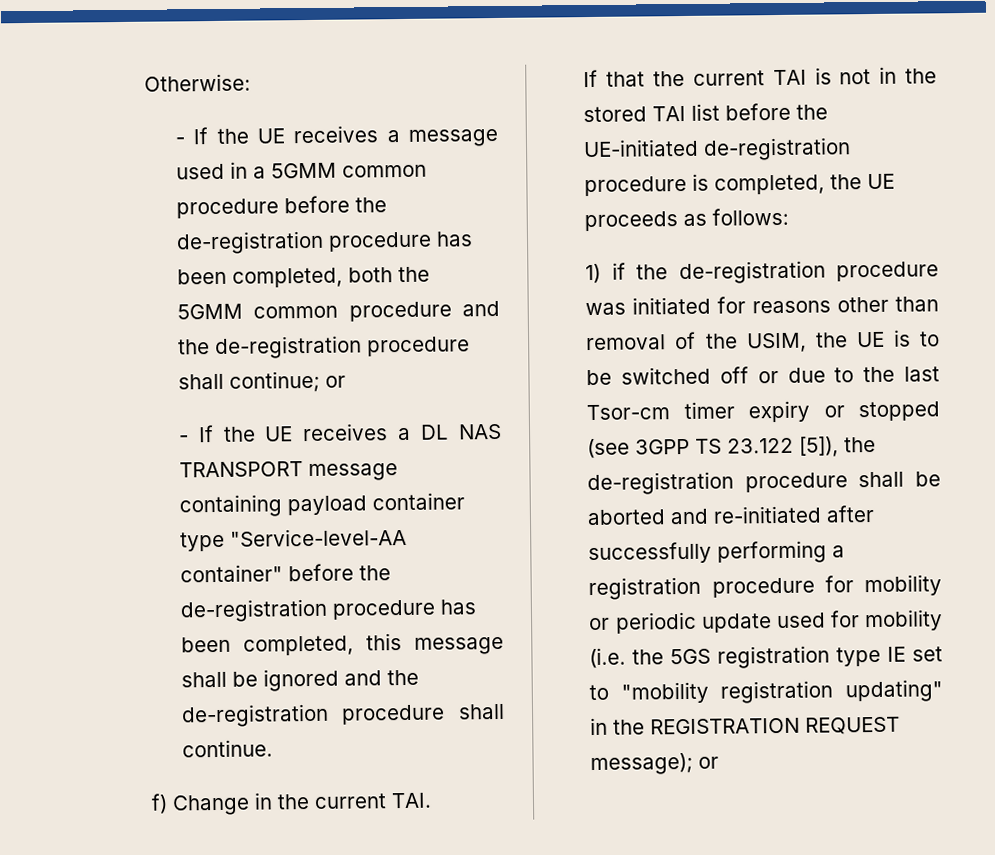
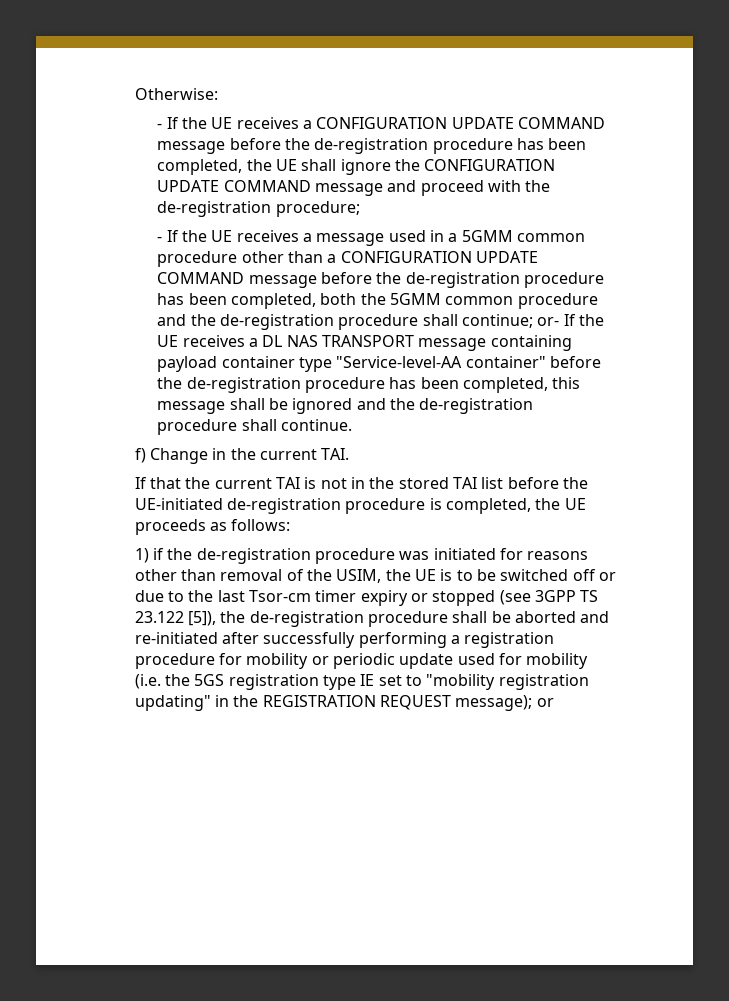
+ - If the UE receives a CONFIGURATION UPDATE COMMAND message before the de-registration procedure has been completed, the UE shall ignore the CONFIGURATION UPDATE COMMAND message and proceed with the de-registration procedure;
- - If the UE receives a message used in a 5GMM common procedure before the de-registration procedure has been completed, both the 5GMM common procedure and the de-registration procedure shall continue; or
- - If the UE receives a DL NAS TRANSPORT message containing payload container type "Service-level-AA container" before the de-registration procedure has been completed, this message shall be ignored and the de-registration procedure shall continue.
+ - If the UE receives a message used in a 5GMM common procedure other than a CONFIGURATION UPDATE COMMAND message before the de-registration procedure has been completed, both the 5GMM common procedure and the de-registration procedure shall continue; or- If the UE receives a DL NAS TRANSPORT message containing payload container type "Service-level-AA container" before the de-registration procedure has been completed, this message shall be ignored and the de-registration procedure shall continue.

